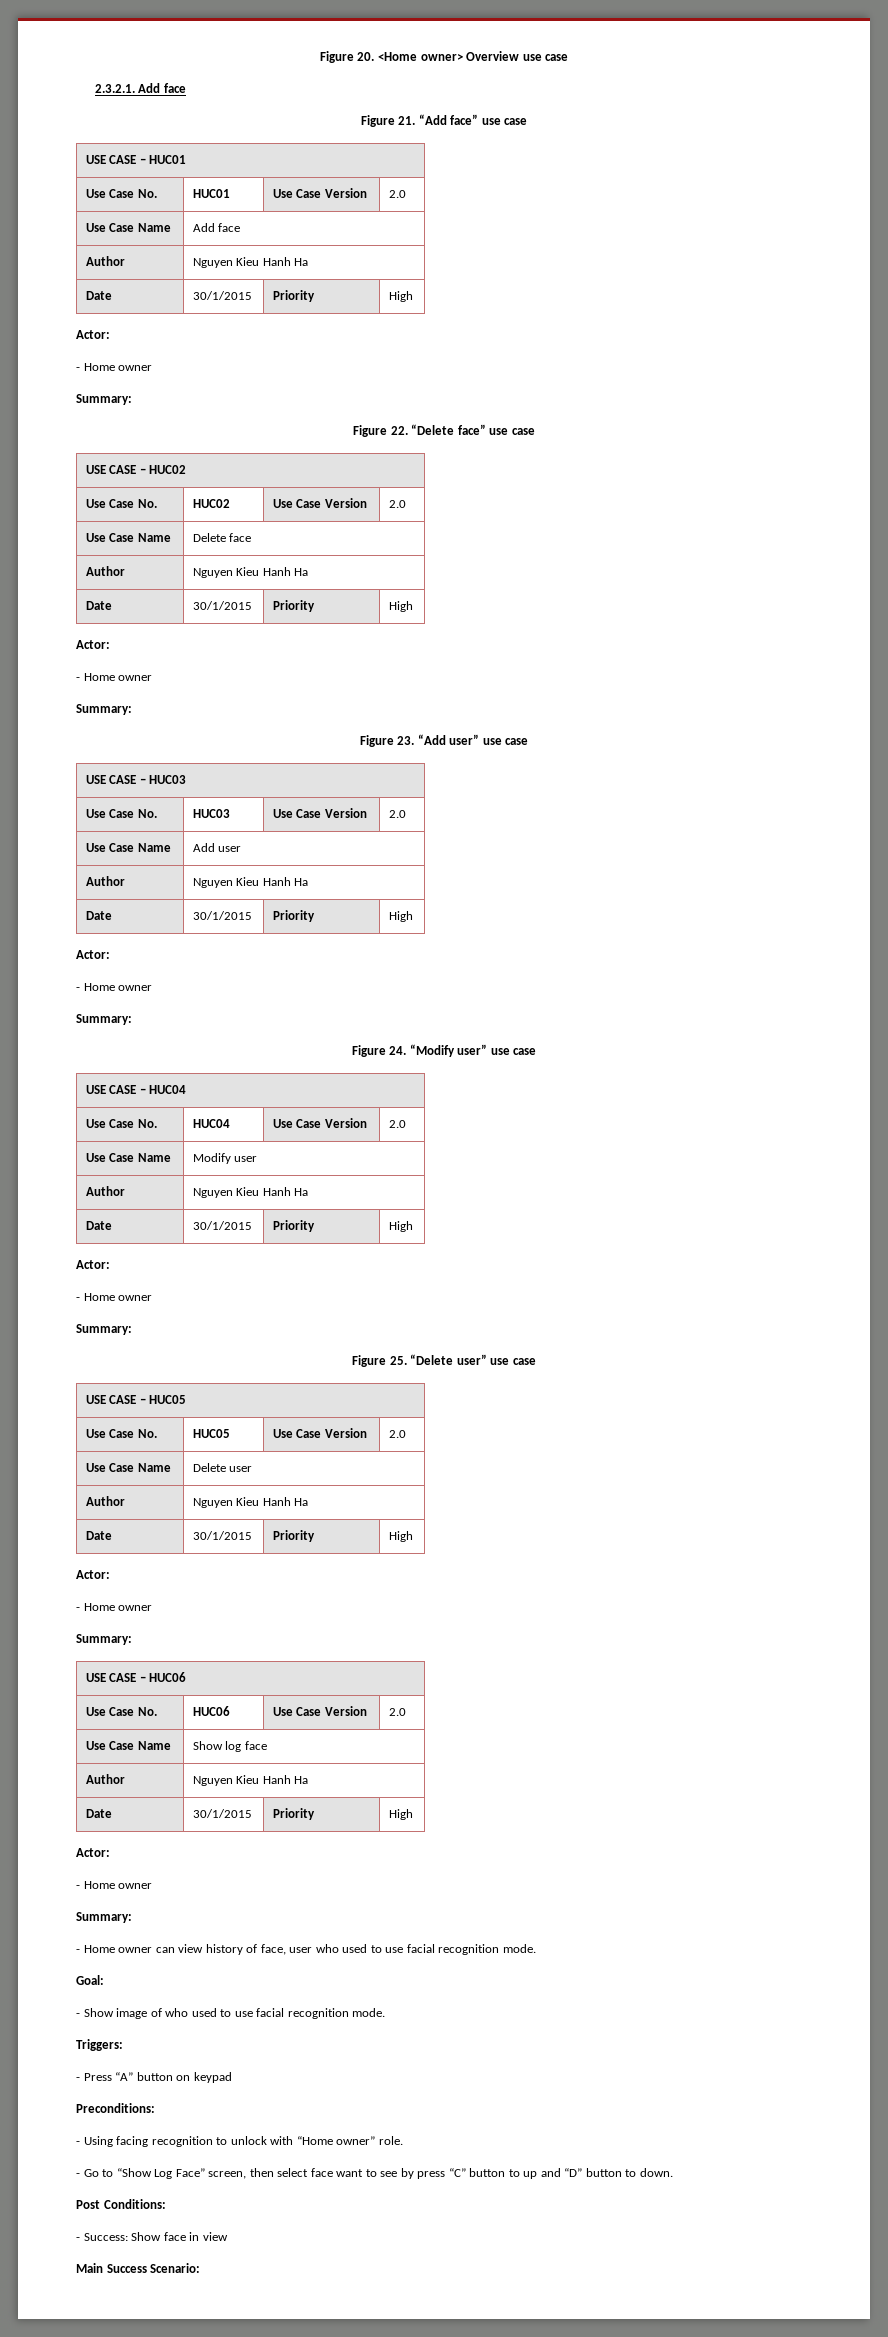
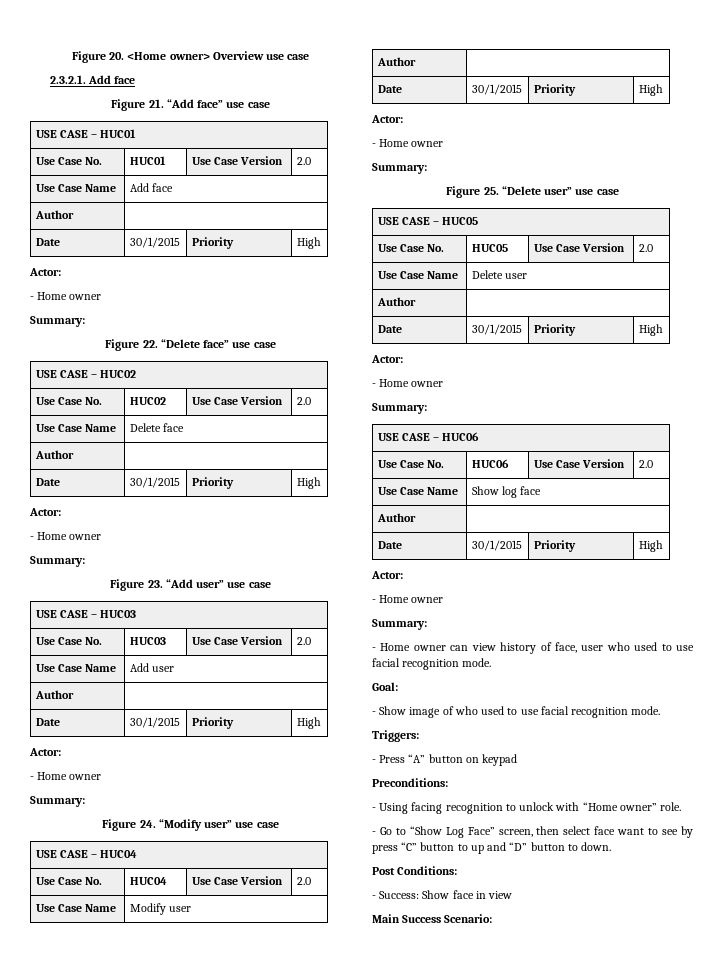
  Use Case Name | Add face
- Author | Nguyen Kieu Hanh Ha
+ Author |
  Use Case Name | Delete face
- Author | Nguyen Kieu Hanh Ha
+ Author |
  Use Case Name | Add user
- Author | Nguyen Kieu Hanh Ha
+ Author |
  Use Case Name | Modify user
- Author | Nguyen Kieu Hanh Ha
+ Author |
  Use Case Name | Delete user
- Author | Nguyen Kieu Hanh Ha
+ Author |
  Use Case Name | Show log face
- Author | Nguyen Kieu Hanh Ha
+ Author |

